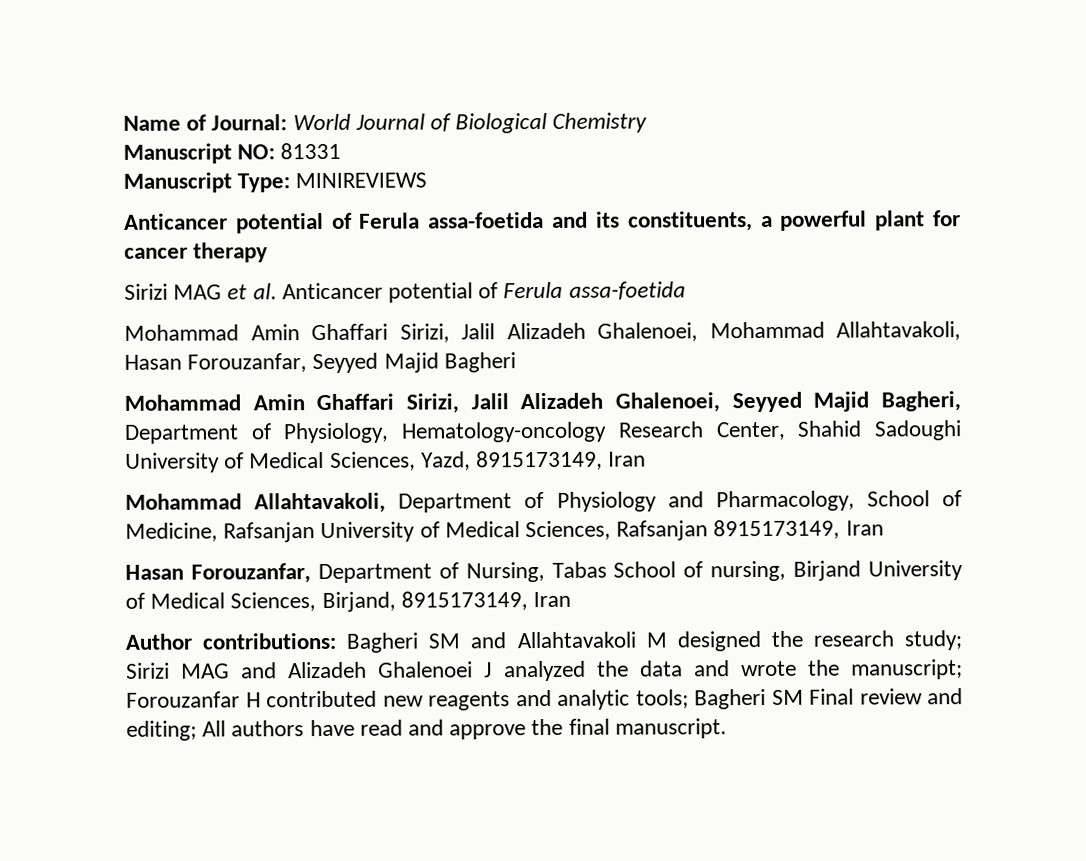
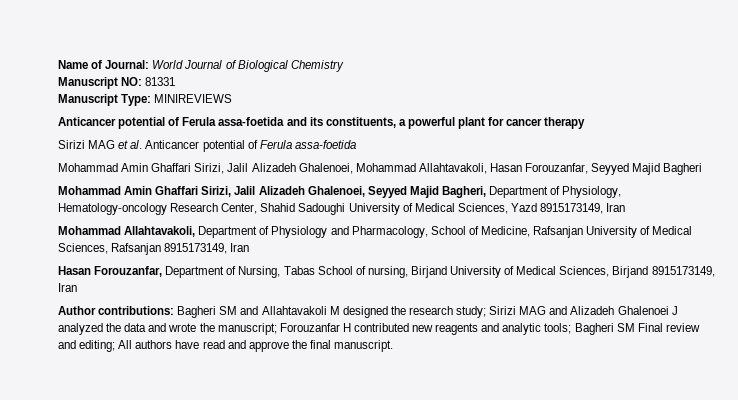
- Mohammad Amin Ghaffari Sirizi, Jalil Alizadeh Ghalenoei, Seyyed Majid Bagheri, Department of Physiology, Hematology-oncology Research Center, Shahid Sadoughi University of Medical Sciences, Yazd, 8915173149, Iran
+ Mohammad Amin Ghaffari Sirizi, Jalil Alizadeh Ghalenoei, Seyyed Majid Bagheri, Department of Physiology, Hematology-oncology Research Center, Shahid Sadoughi University of Medical Sciences, Yazd 8915173149, Iran
- Hasan Forouzanfar, Department of Nursing, Tabas School of nursing, Birjand University of Medical Sciences, Birjand, 8915173149, Iran
+ Hasan Forouzanfar, Department of Nursing, Tabas School of nursing, Birjand University of Medical Sciences, Birjand 8915173149, Iran

